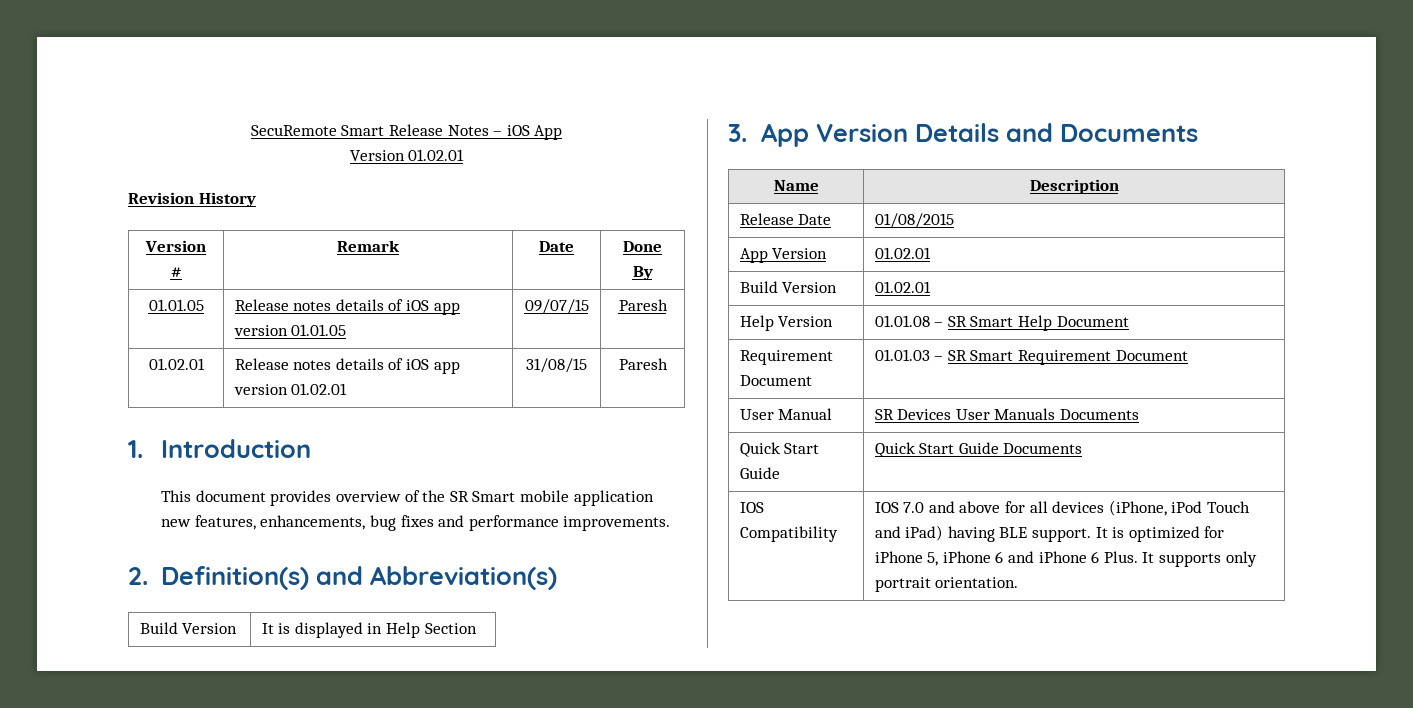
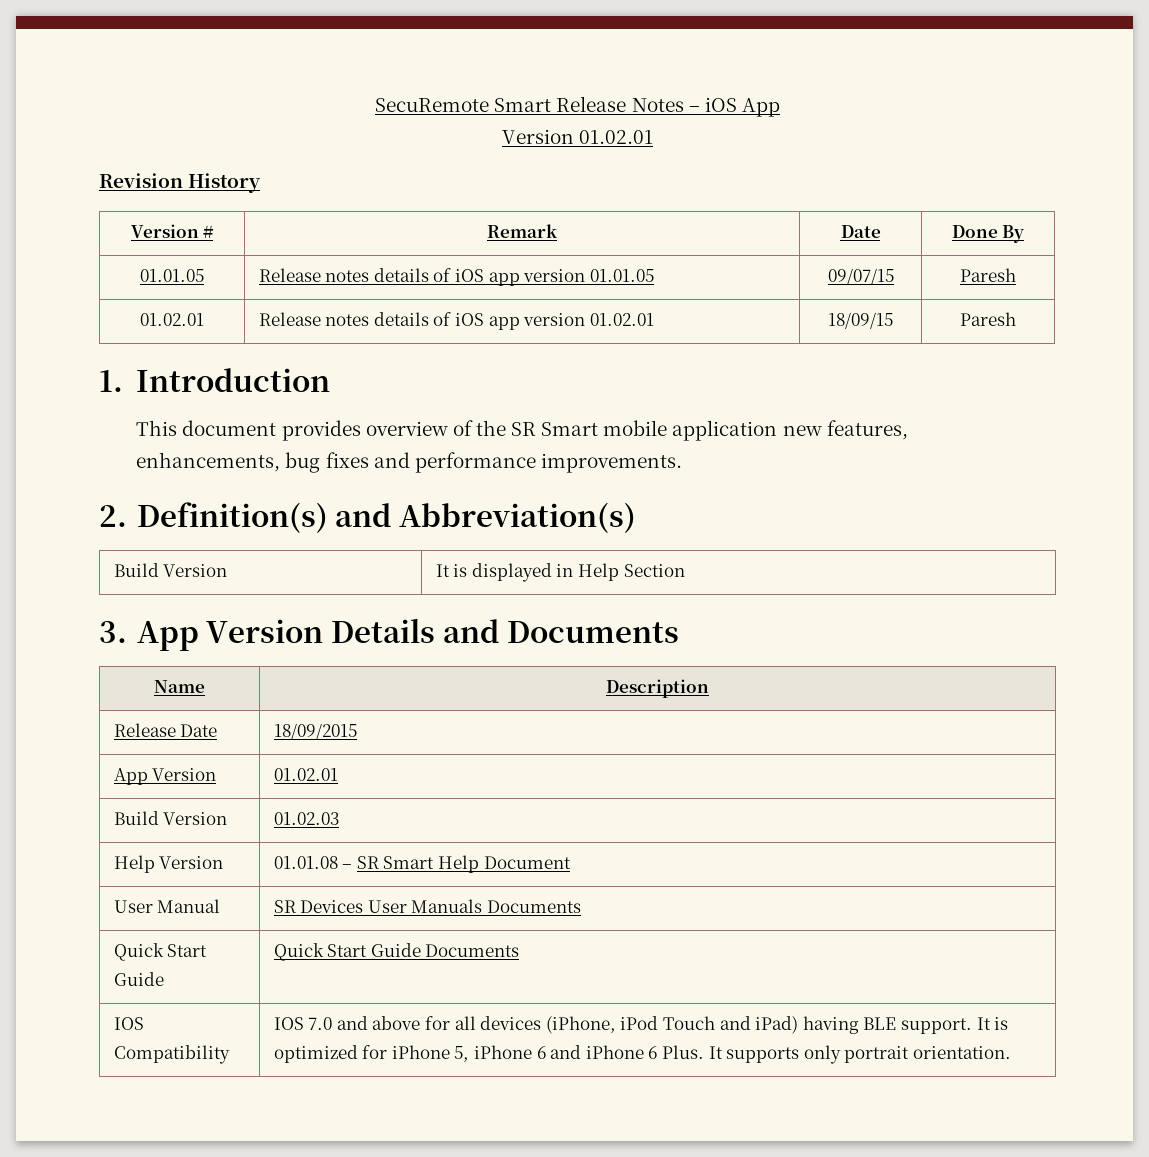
- 01.02.01 | Release notes details of iOS app version 01.02.01 | 31/08/15 | Paresh
+ 01.02.01 | Release notes details of iOS app version 01.02.01 | 18/09/15 | Paresh
- Release Date | 01/08/2015
+ Release Date | 18/09/2015
- Build Version | 01.02.01
+ Build Version | 01.02.03
- Requirement Document | 01.01.03 – SR Smart Requirement Document

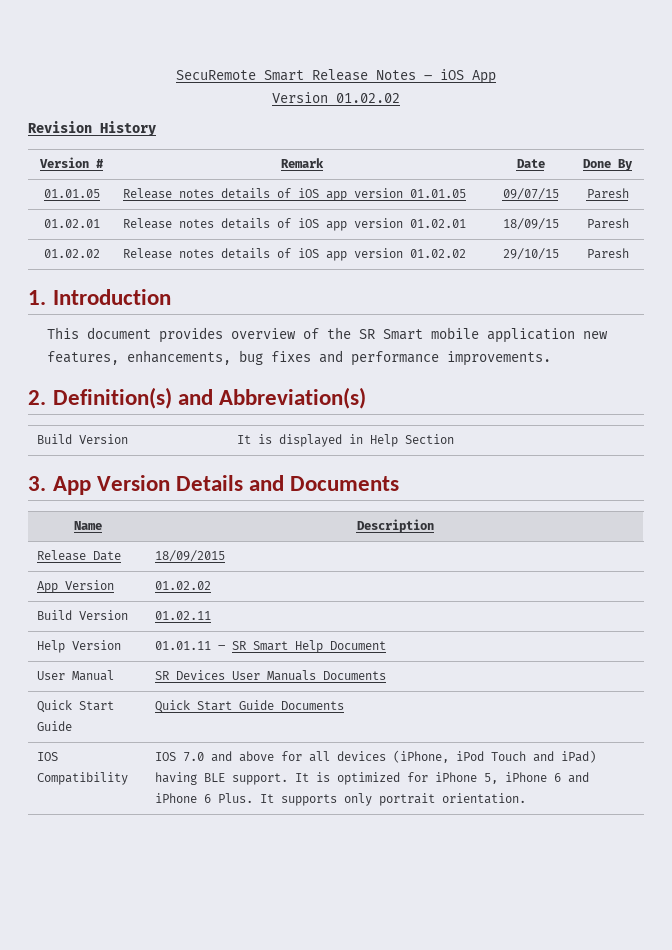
- Version 01.02.01
+ Version 01.02.02
+ 01.02.02 | Release notes details of iOS app version 01.02.02 | 29/10/15 | Paresh
- App Version | 01.02.01
- Build Version | 01.02.03
+ App Version | 01.02.02
+ Build Version | 01.02.11
- Help Version | 01.01.08 – SR Smart Help Document
+ Help Version | 01.01.11 – SR Smart Help Document

